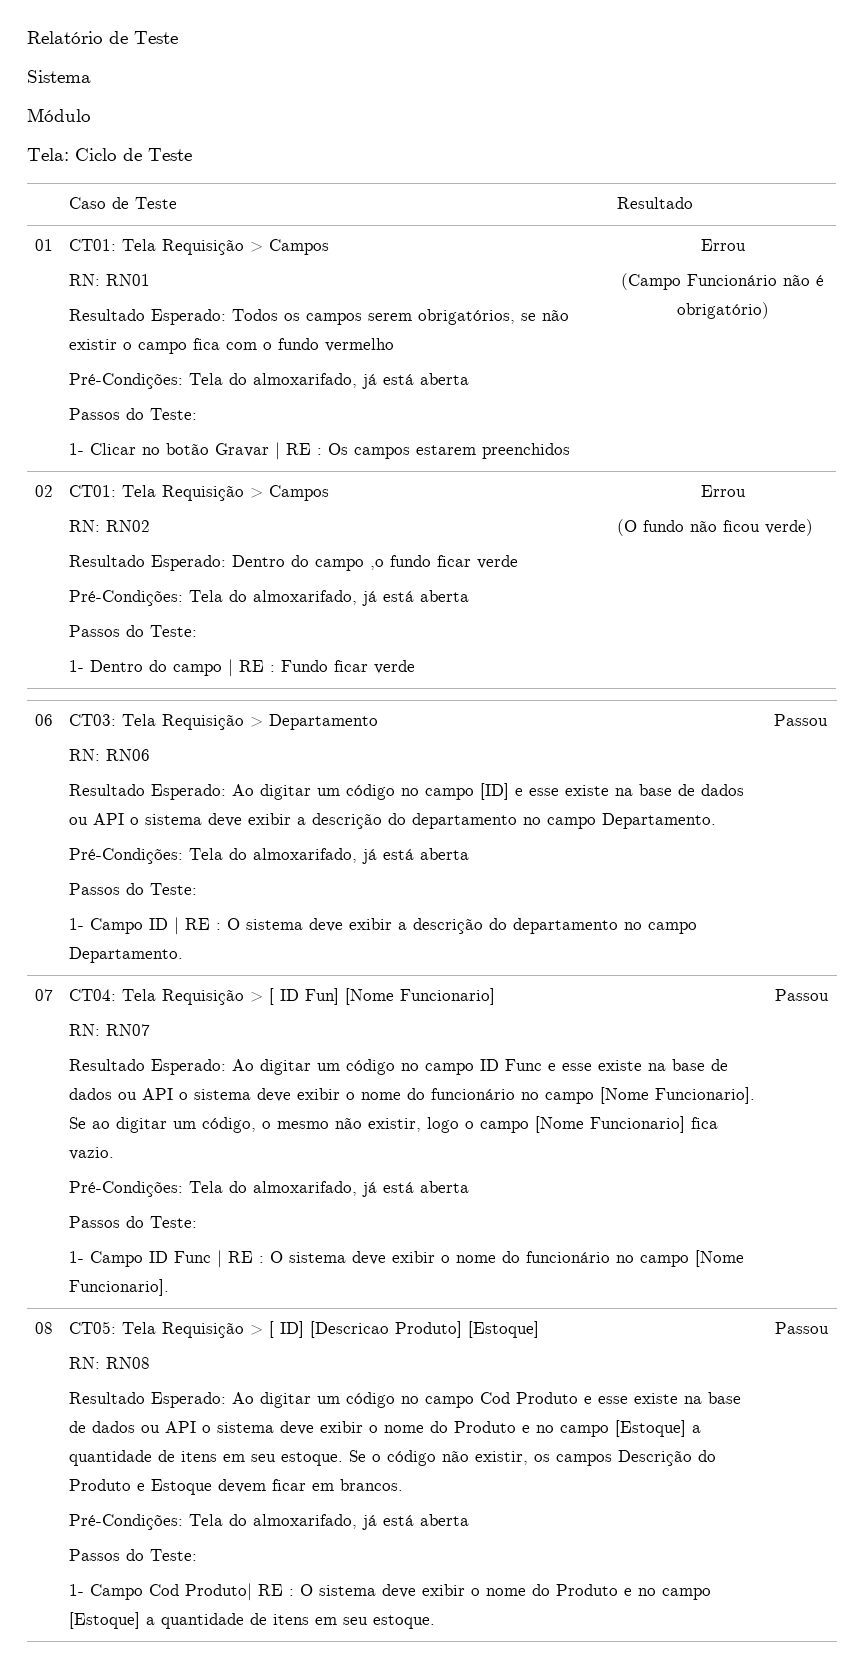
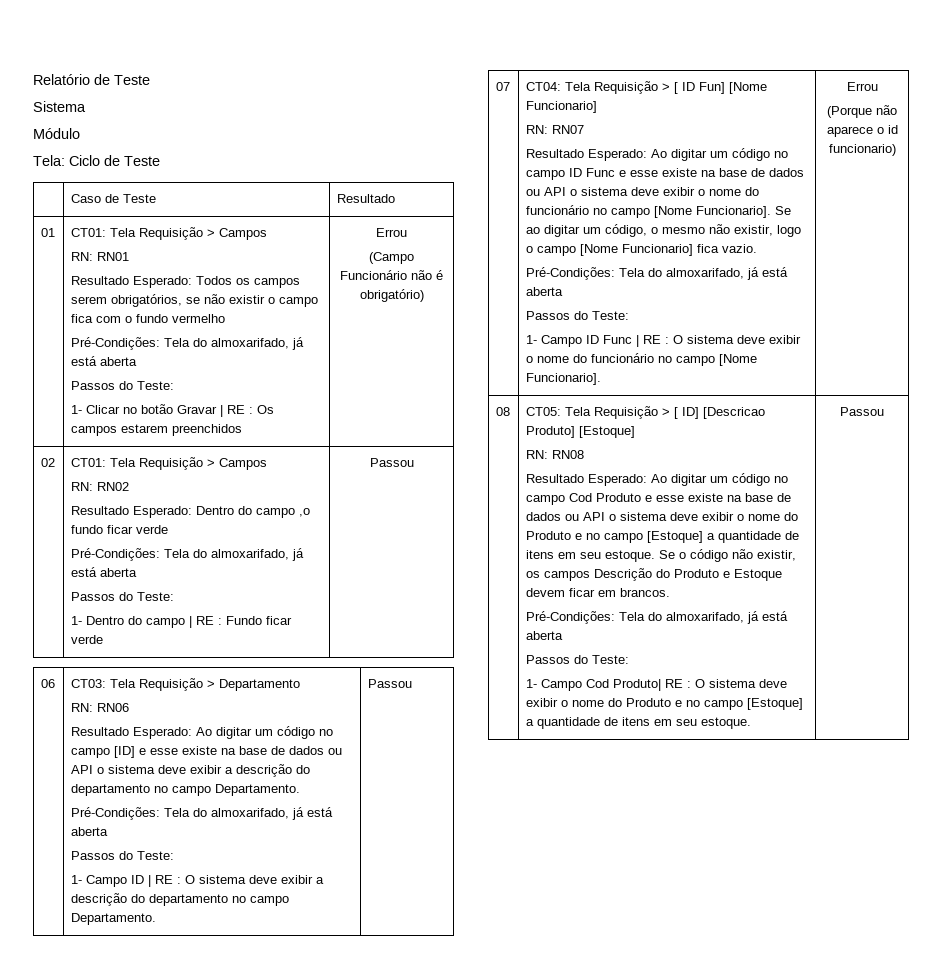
- 1- Dentro do campo | RE : Fundo ficar verde | Errou
- (O fundo não ficou verde)
+ 1- Dentro do campo | RE : Fundo ficar verde | Passou
- 1- Campo ID Func | RE : O sistema deve exibir o nome do funcionário no campo [Nome Funcionario]. | Passou
+ 1- Campo ID Func | RE : O sistema deve exibir o nome do funcionário no campo [Nome Funcionario]. | Errou
+ (Porque não aparece o id funcionario)

